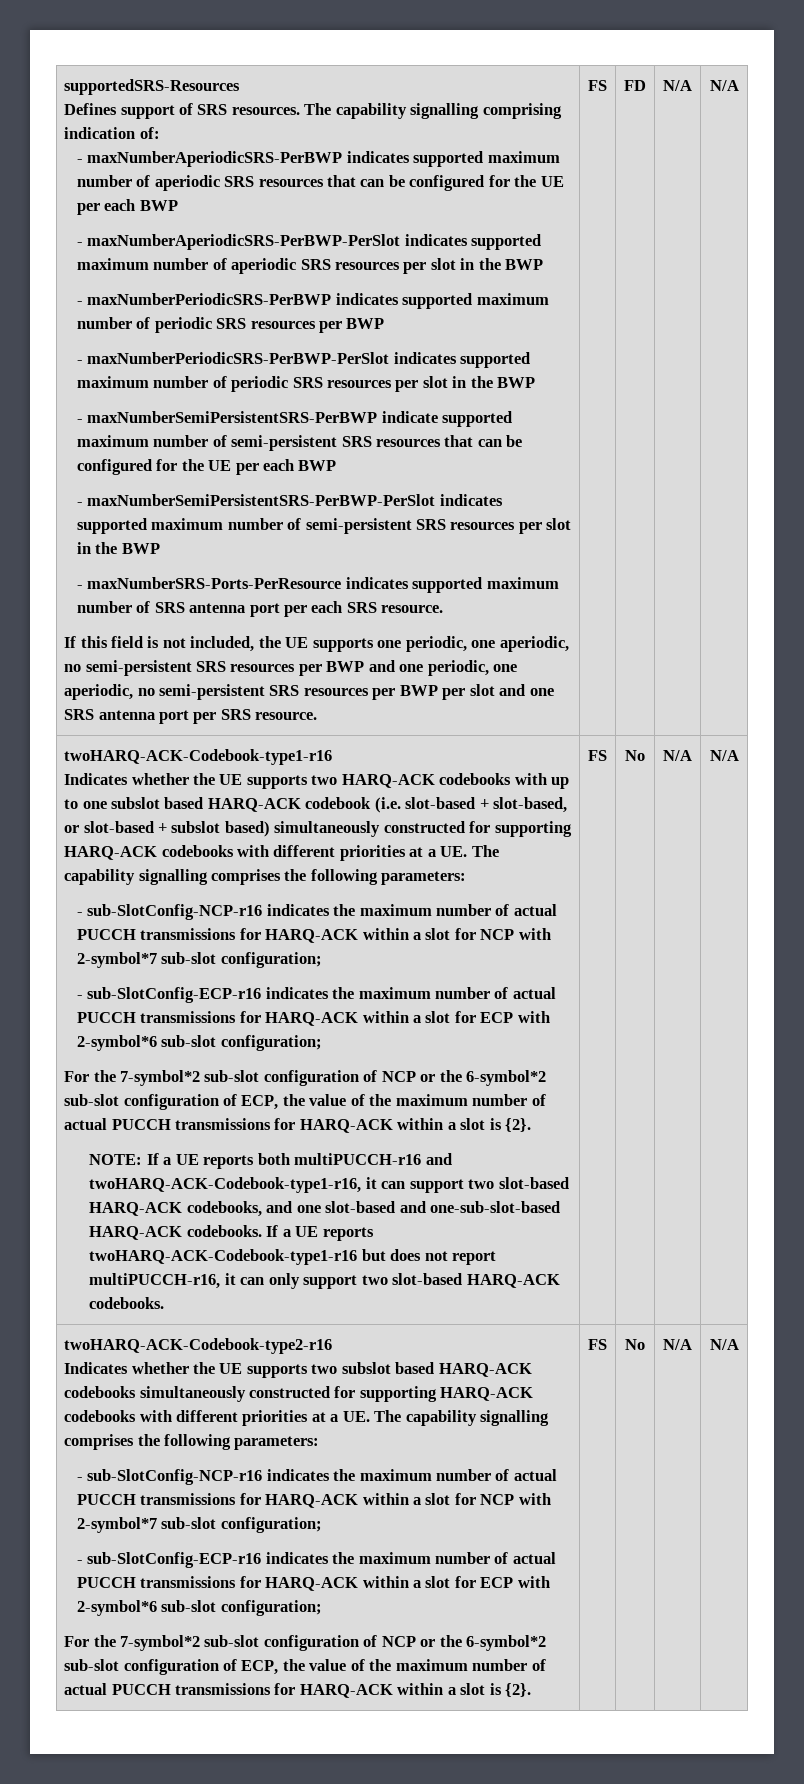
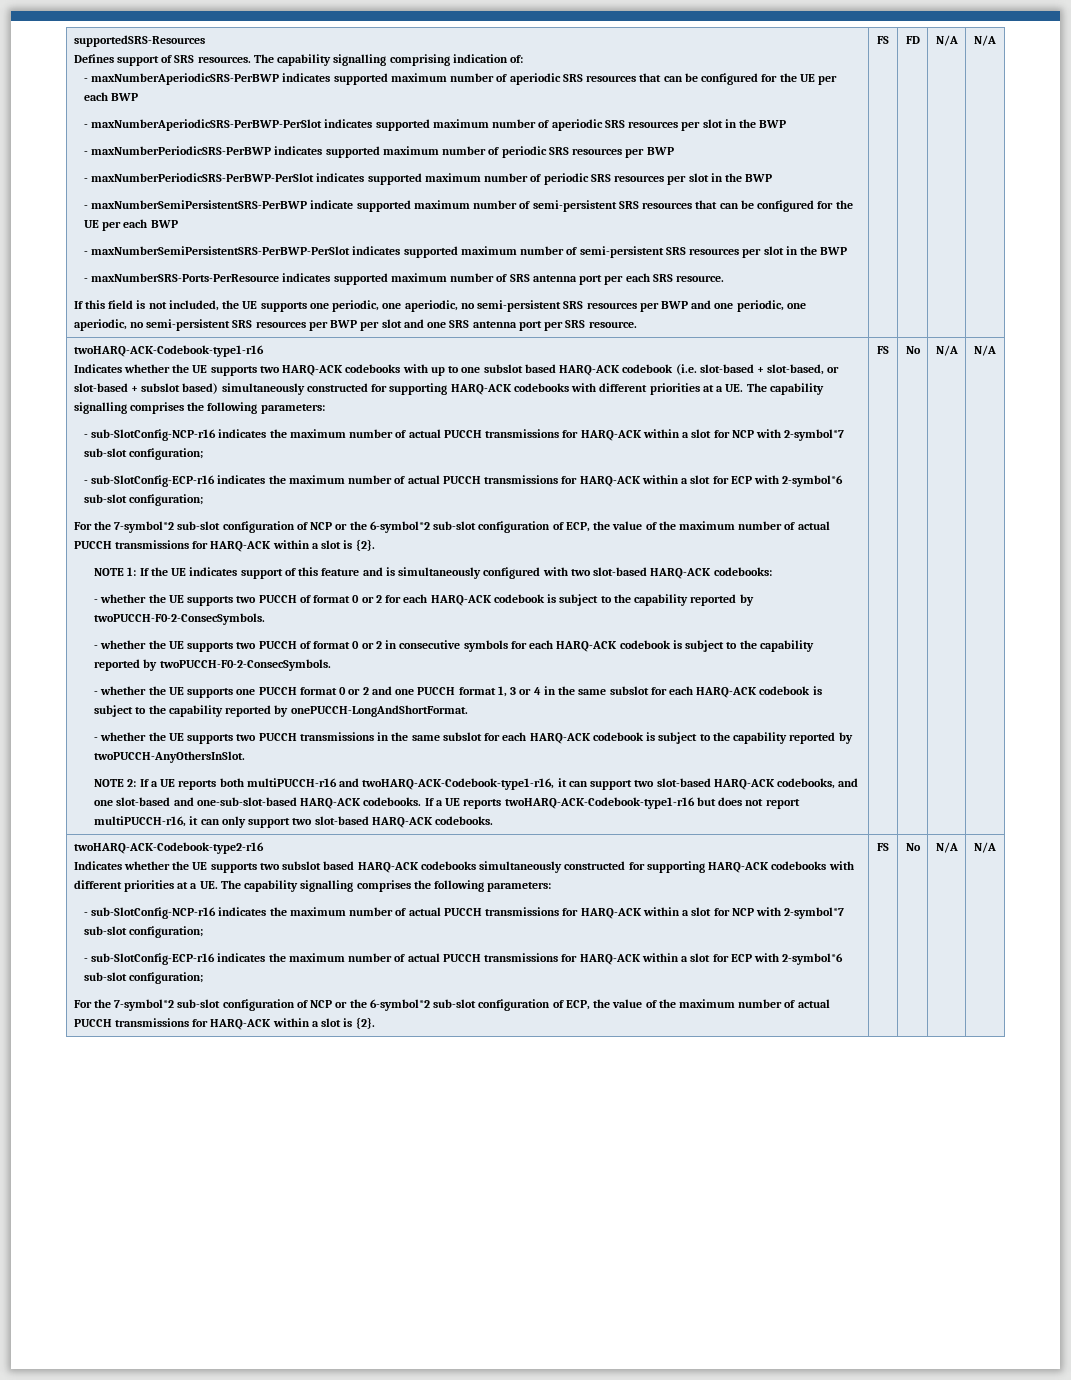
- NOTE: If a UE reports both multiPUCCH-r16 and twoHARQ-ACK-Codebook-type1-r16, it can support two slot-based HARQ-ACK codebooks, and one slot-based and one-sub-slot-based HARQ-ACK codebooks.
+ NOTE 1: If the UE indicates support of this feature and is simultaneously configured with two slot-based HARQ-ACK codebooks:
+ - whether the UE supports two PUCCH of format 0 or 2 for each HARQ-ACK codebook is subject to the capability reported by twoPUCCH-F0-2-ConsecSymbols.
+ - whether the UE supports two PUCCH of format 0 or 2 in consecutive symbols for each HARQ-ACK codebook is subject to the capability reported by twoPUCCH-F0-2-ConsecSymbols.
+ - whether the UE supports one PUCCH format 0 or 2 and one PUCCH format 1, 3 or 4 in the same subslot for each HARQ-ACK codebook is subject to the capability reported by onePUCCH-LongAndShortFormat.
+ - whether the UE supports two PUCCH transmissions in the same subslot for each HARQ-ACK codebook is subject to the capability reported by twoPUCCH-AnyOthersInSlot.
+ NOTE 2: If a UE reports both multiPUCCH-r16 and twoHARQ-ACK-Codebook-type1-r16, it can support two slot-based HARQ-ACK codebooks, and one slot-based and one-sub-slot-based HARQ-ACK codebooks.

